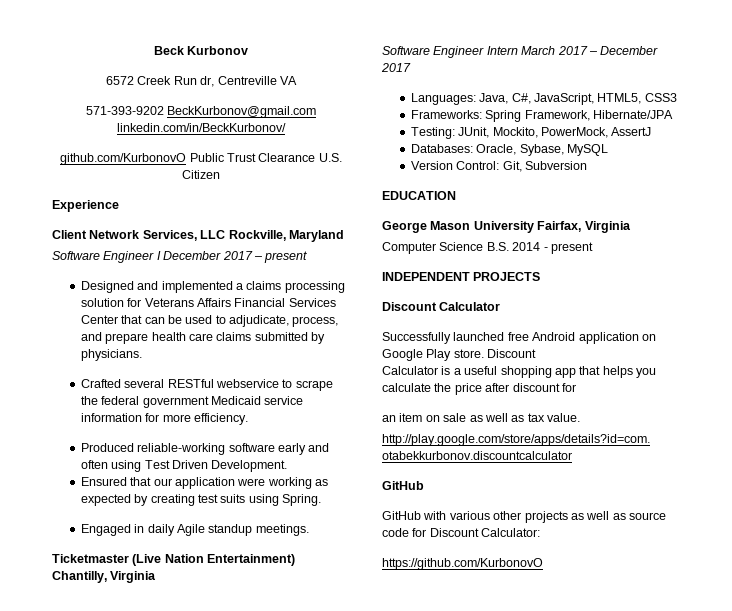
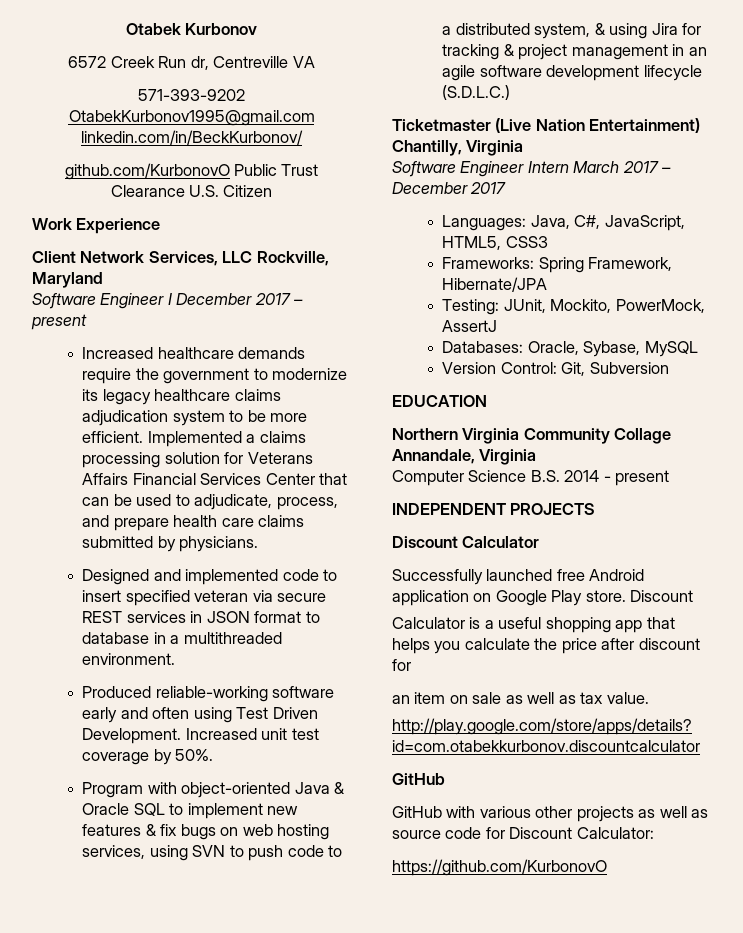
- Beck Kurbonov
+ Otabek Kurbonov
- 571-393-9202 BeckKurbonov@gmail.com linkedin.com/in/BeckKurbonov/
+ 571-393-9202 OtabekKurbonov1995@gmail.com linkedin.com/in/BeckKurbonov/
- Experience
+ Work Experience
- Designed and implemented a claims processing solution for Veterans Affairs Financial Services Center that can be used to adjudicate, process, and prepare health care claims submitted by physicians.
+ Increased healthcare demands require the government to modernize its legacy healthcare claims adjudication system to be more efficient. Implemented a claims processing solution for Veterans Affairs Financial Services Center that can be used to adjudicate, process, and prepare health care claims submitted by physicians.
- Crafted several RESTful webservice to scrape the federal government Medicaid service information for more efficiency.
+ Designed and implemented code to insert specified veteran via secure REST services in JSON format to database in a multithreaded environment.
- Produced reliable-working software early and often using Test Driven Development.
- Ensured that our application were working as expected by creating test suits using Spring.
- Engaged in daily Agile standup meetings.
+ Produced reliable-working software early and often using Test Driven Development. Increased unit test coverage by 50%.
+ Program with object-oriented Java & Oracle SQL to implement new features & fix bugs on web hosting services, using SVN to push code to a distributed system, & using Jira for tracking & project management in an agile software development lifecycle (S.D.L.C.)
- George Mason University Fairfax, Virginia
+ Northern Virginia Community Collage Annandale, Virginia

